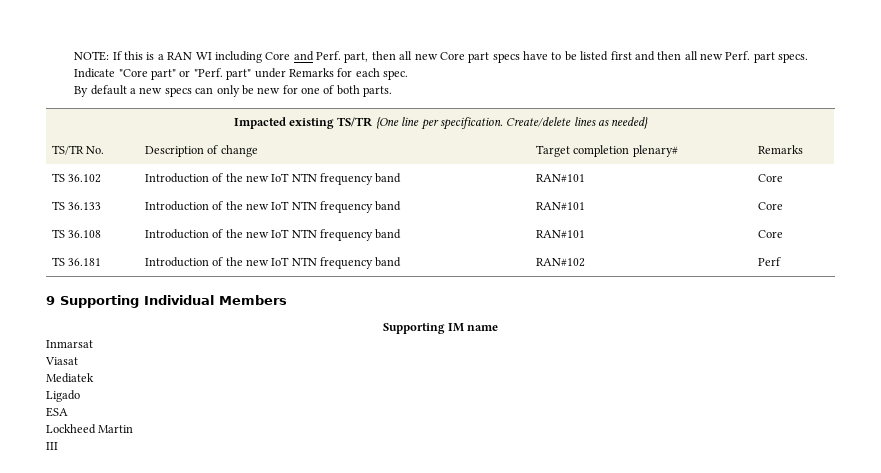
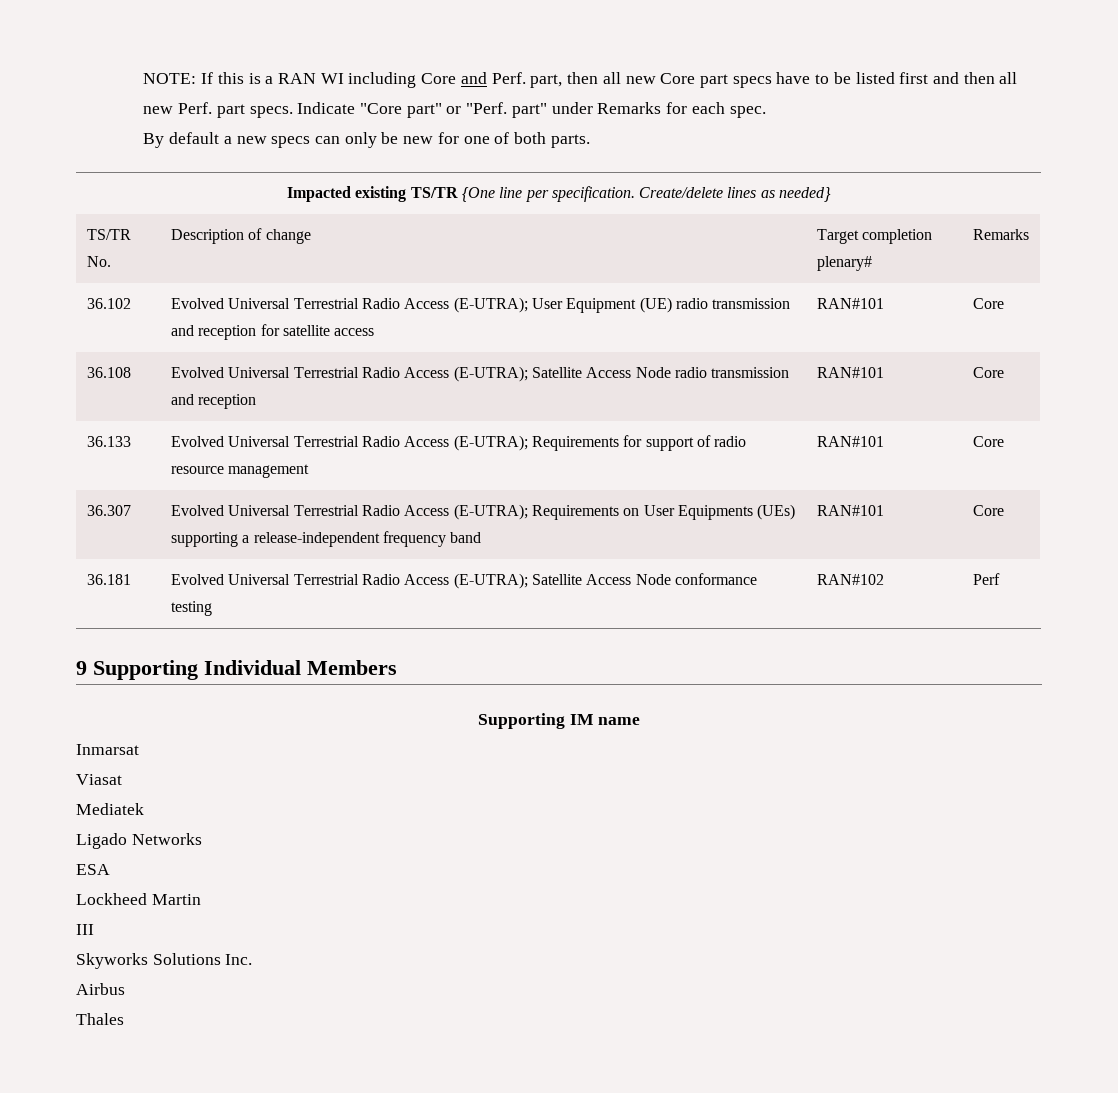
- TS 36.102 | Introduction of the new IoT NTN frequency band | RAN#101 | Core
- TS 36.133 | Introduction of the new IoT NTN frequency band | RAN#101 | Core
- TS 36.108 | Introduction of the new IoT NTN frequency band | RAN#101 | Core
- TS 36.181 | Introduction of the new IoT NTN frequency band | RAN#102 | Perf
+ 36.102 | Evolved Universal Terrestrial Radio Access (E-UTRA); User Equipment (UE) radio transmission and reception for satellite access | RAN#101 | Core
+ 36.108 | Evolved Universal Terrestrial Radio Access (E-UTRA); Satellite Access Node radio transmission and reception | RAN#101 | Core
+ 36.133 | Evolved Universal Terrestrial Radio Access (E-UTRA); Requirements for support of radio resource management | RAN#101 | Core
+ 36.307 | Evolved Universal Terrestrial Radio Access (E-UTRA); Requirements on User Equipments (UEs) supporting a release-independent frequency band | RAN#101 | Core
+ 36.181 | Evolved Universal Terrestrial Radio Access (E-UTRA); Satellite Access Node conformance testing | RAN#102 | Perf
- Ligado
+ Ligado Networks
+ Skyworks Solutions Inc.
+ Airbus
+ Thales

